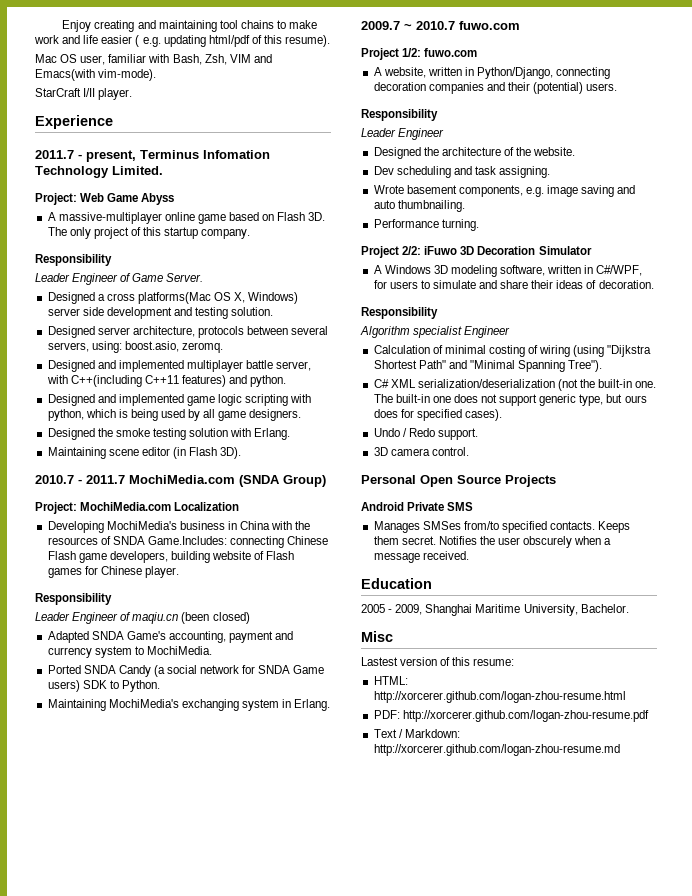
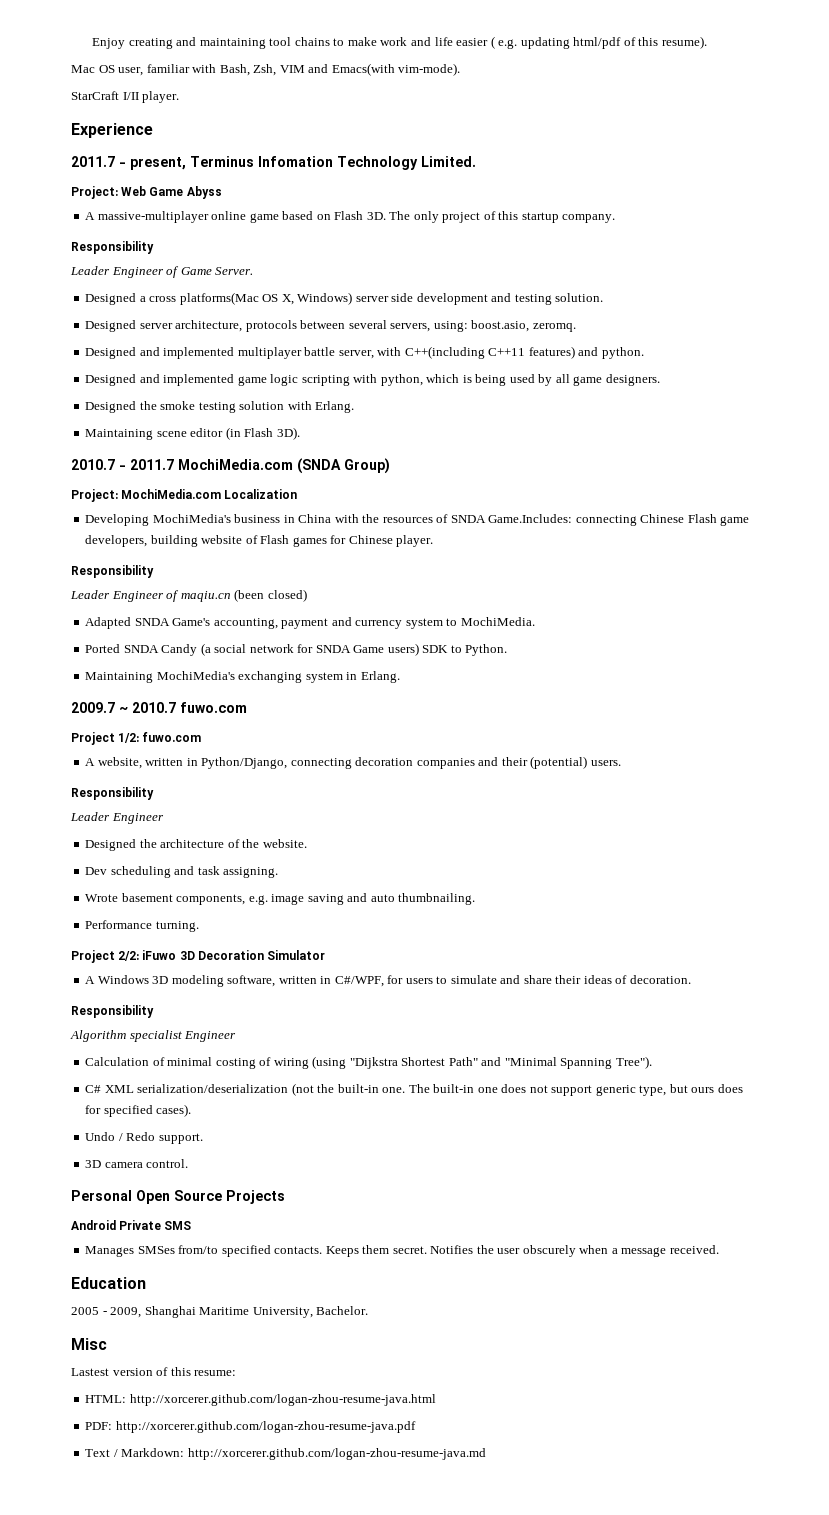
- HTML: http://xorcerer.github.com/logan-zhou-resume.html
+ HTML: http://xorcerer.github.com/logan-zhou-resume-java.html
- PDF: http://xorcerer.github.com/logan-zhou-resume.pdf
+ PDF: http://xorcerer.github.com/logan-zhou-resume-java.pdf
- Text / Markdown: http://xorcerer.github.com/logan-zhou-resume.md
+ Text / Markdown: http://xorcerer.github.com/logan-zhou-resume-java.md

